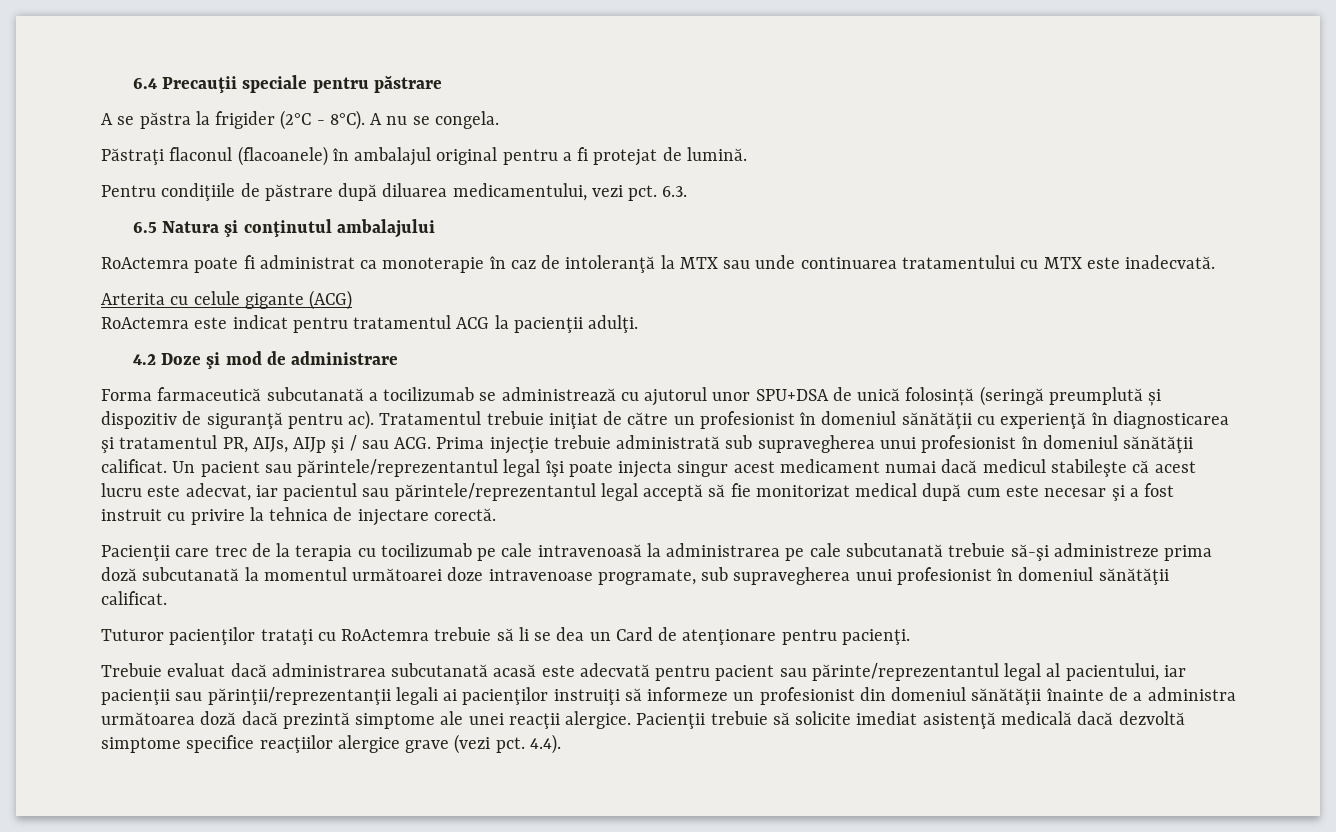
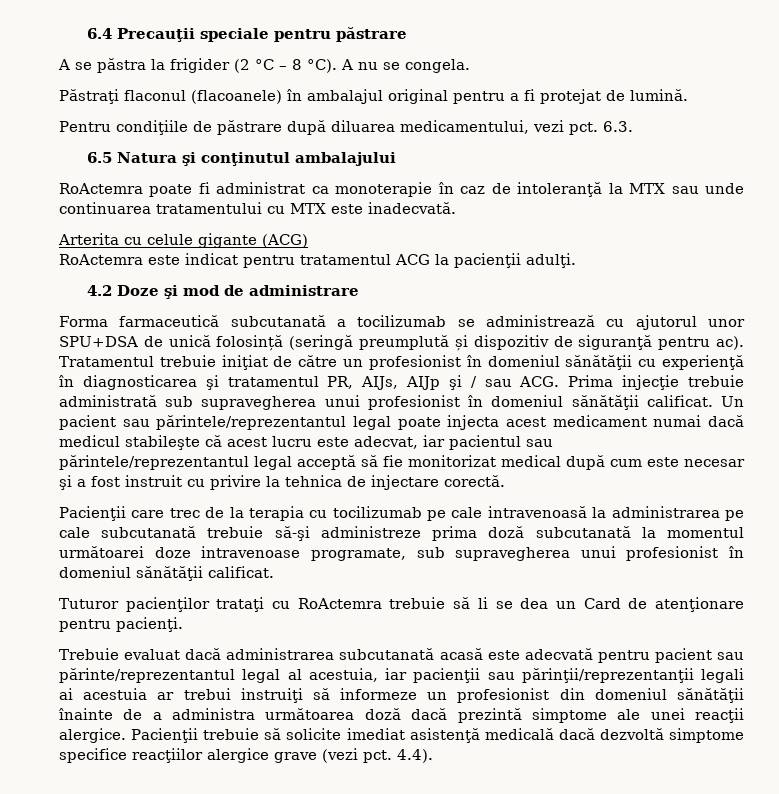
- A se păstra la frigider (2°C - 8°C).
+ A se păstra la frigider (2 °C – 8 °C).
- Un pacient sau părintele/reprezentantul legal îşi poate injecta singur acest medicament numai dacă medicul stabileşte că acest lucru este adecvat, iar pacientul sau părintele/reprezentantul legal acceptă să fie monitorizat medical după cum este necesar şi a fost instruit cu privire la tehnica de injectare corectă.
+ Un pacient sau părintele/reprezentantul legal poate injecta acest medicament numai dacă medicul stabileşte că acest lucru este adecvat, iar pacientul sau părintele/reprezentantul legal acceptă să fie monitorizat medical după cum este necesar şi a fost instruit cu privire la tehnica de injectare corectă.
- Trebuie evaluat dacă administrarea subcutanată acasă este adecvată pentru pacient sau părinte/reprezentantul legal al pacientului, iar pacienţii sau părinţii/reprezentanţii legali ai pacienţilor instruiţi să informeze un profesionist din domeniul sănătăţii înainte de a administra următoarea doză dacă prezintă simptome ale unei reacţii alergice.
+ Trebuie evaluat dacă administrarea subcutanată acasă este adecvată pentru pacient sau părinte/reprezentantul legal al acestuia, iar pacienţii sau părinţii/reprezentanţii legali ai acestuia ar trebui instruiţi să informeze un profesionist din domeniul sănătăţii înainte de a administra următoarea doză dacă prezintă simptome ale unei reacţii alergice.

